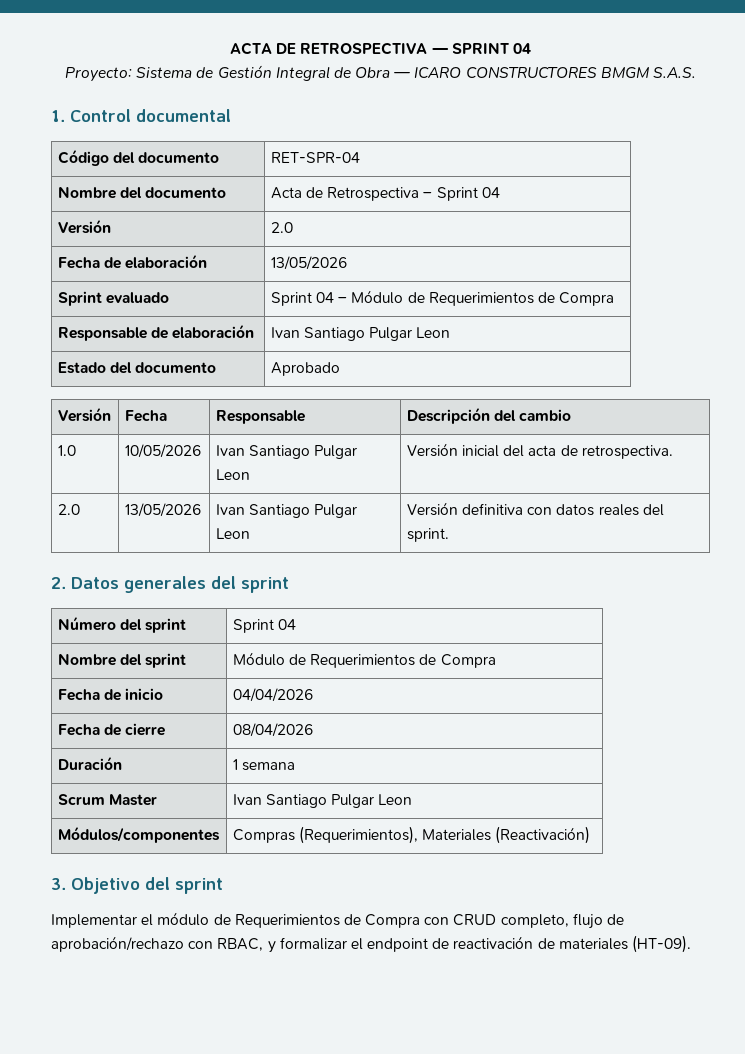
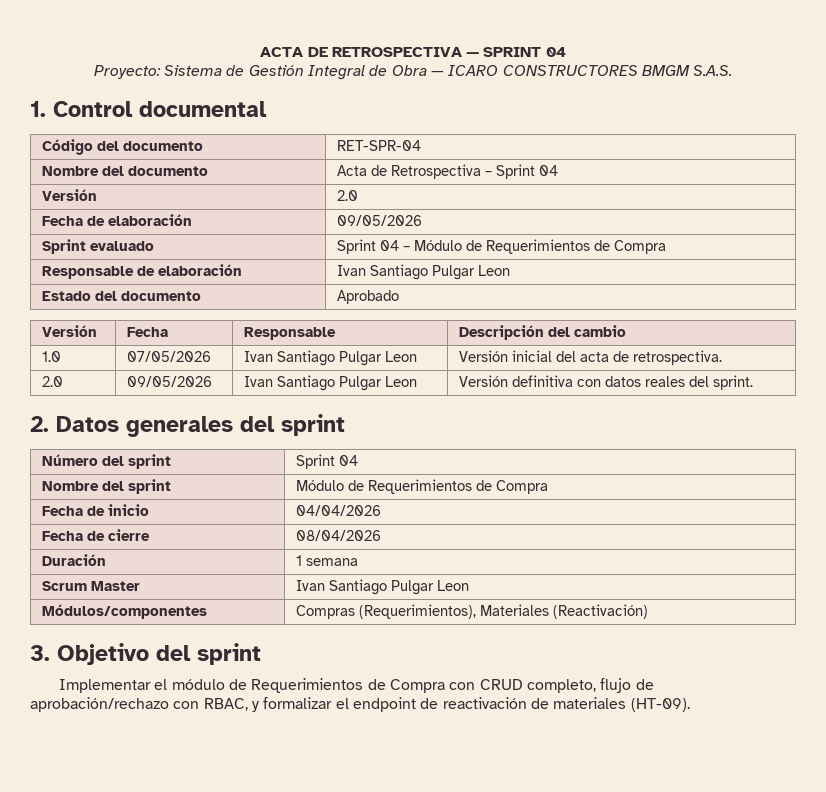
- Fecha de elaboración | 13/05/2026
+ Fecha de elaboración | 09/05/2026
- 1.0 | 10/05/2026 | Ivan Santiago Pulgar Leon | Versión inicial del acta de retrospectiva.
+ 1.0 | 07/05/2026 | Ivan Santiago Pulgar Leon | Versión inicial del acta de retrospectiva.
- 2.0 | 13/05/2026 | Ivan Santiago Pulgar Leon | Versión definitiva con datos reales del sprint.
+ 2.0 | 09/05/2026 | Ivan Santiago Pulgar Leon | Versión definitiva con datos reales del sprint.

